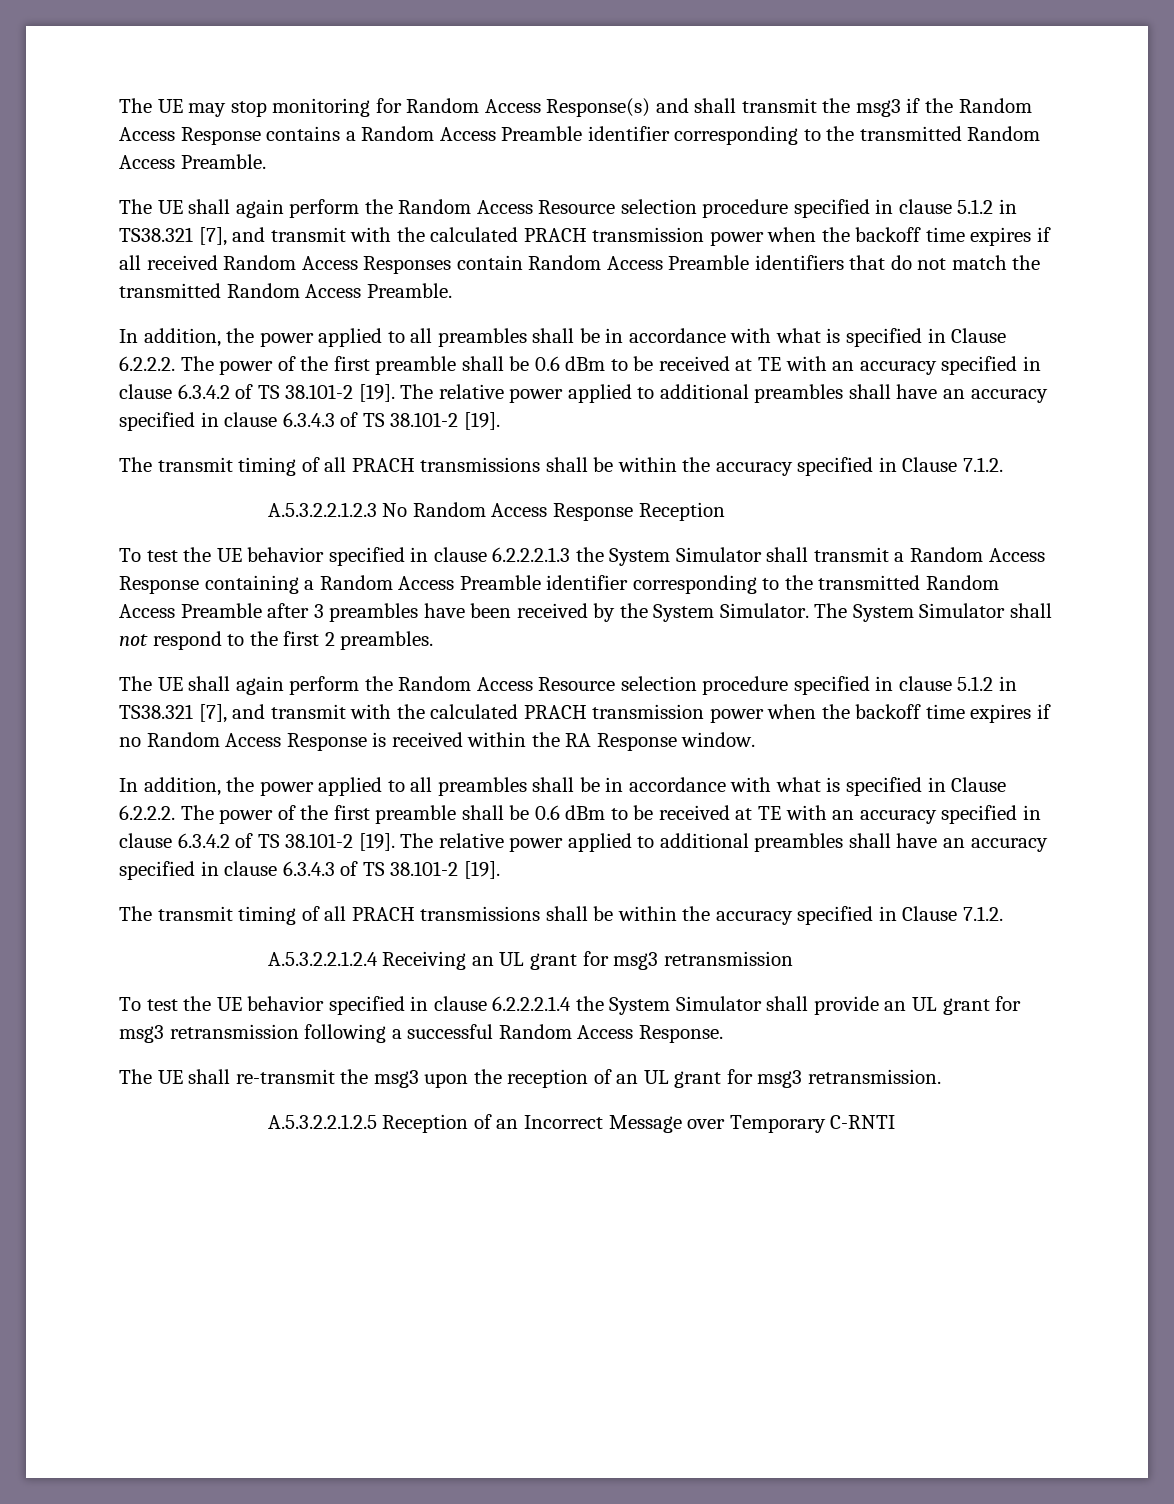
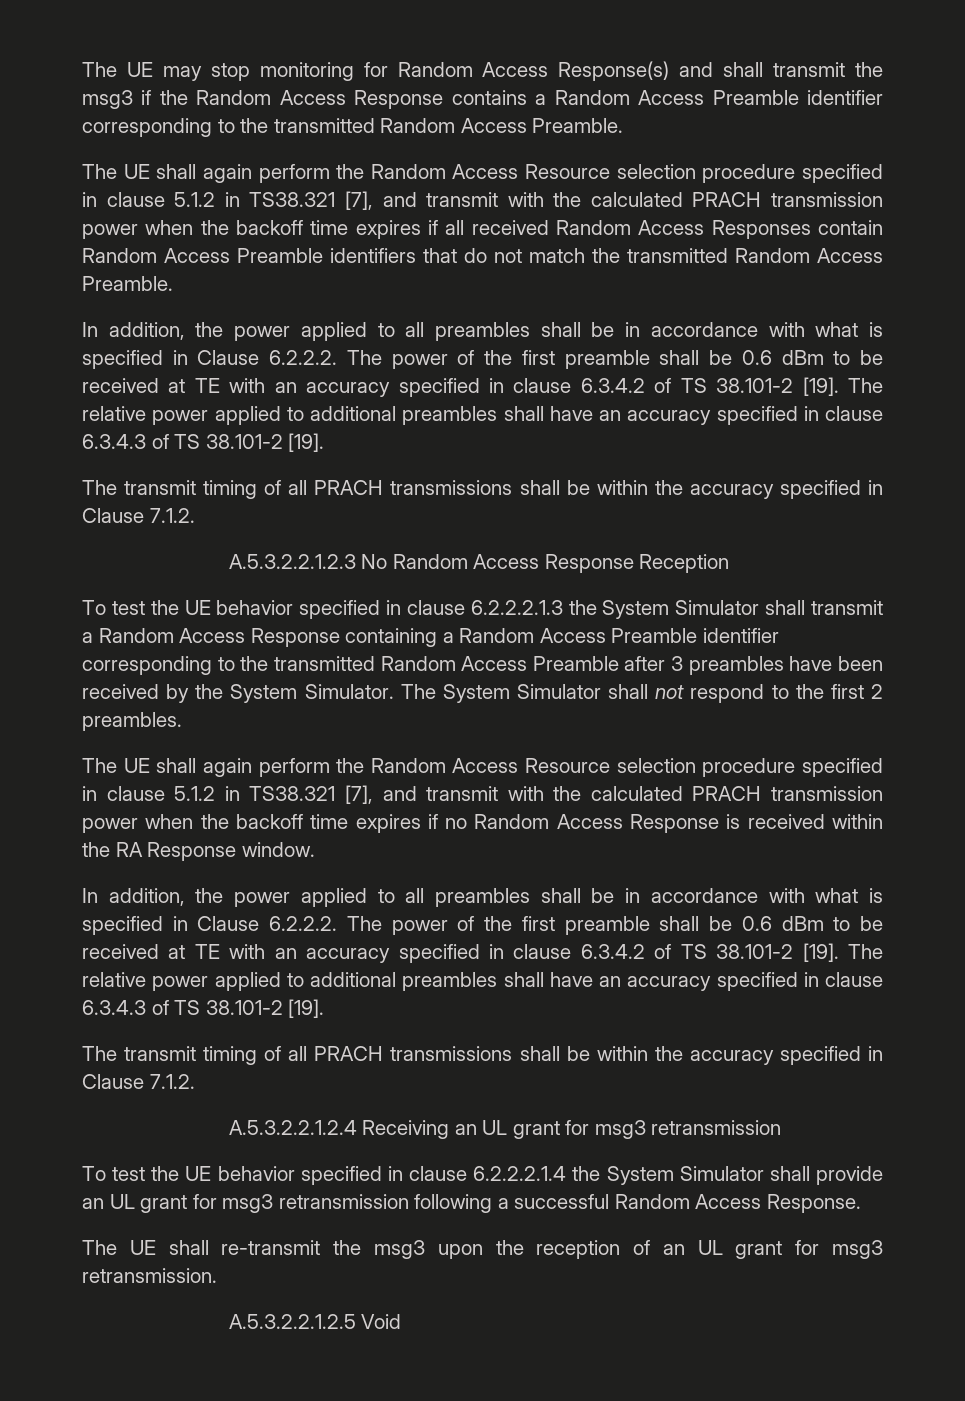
- A.5.3.2.2.1.2.5 Reception of an Incorrect Message over Temporary C-RNTI
+ A.5.3.2.2.1.2.5 Void

